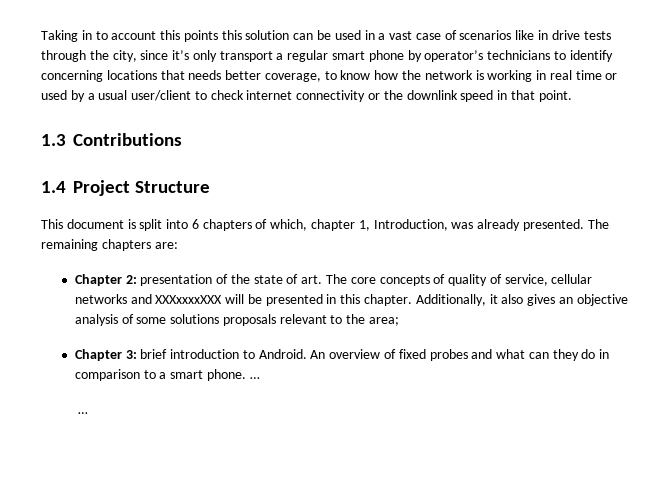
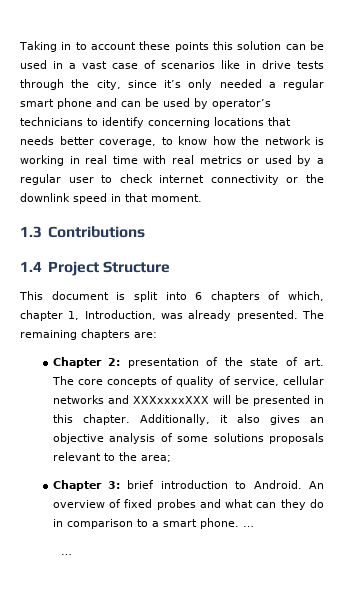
- Taking in to account this points this solution can be used in a vast case of scenarios like in drive tests through the city, since it’s only transport a regular smart phone by operator’s technicians to identify concerning locations that needs better coverage, to know how the network is working in real time or used by a usual user/client to check internet connectivity or the downlink speed in that point.
+ Taking in to account these points this solution can be used in a vast case of scenarios like in drive tests through the city, since it’s only needed a regular smart phone and can be used by operator’s technicians to identify concerning locations that needs better coverage, to know how the network is working in real time with real metrics or used by a regular user to check internet connectivity or the downlink speed in that moment.

